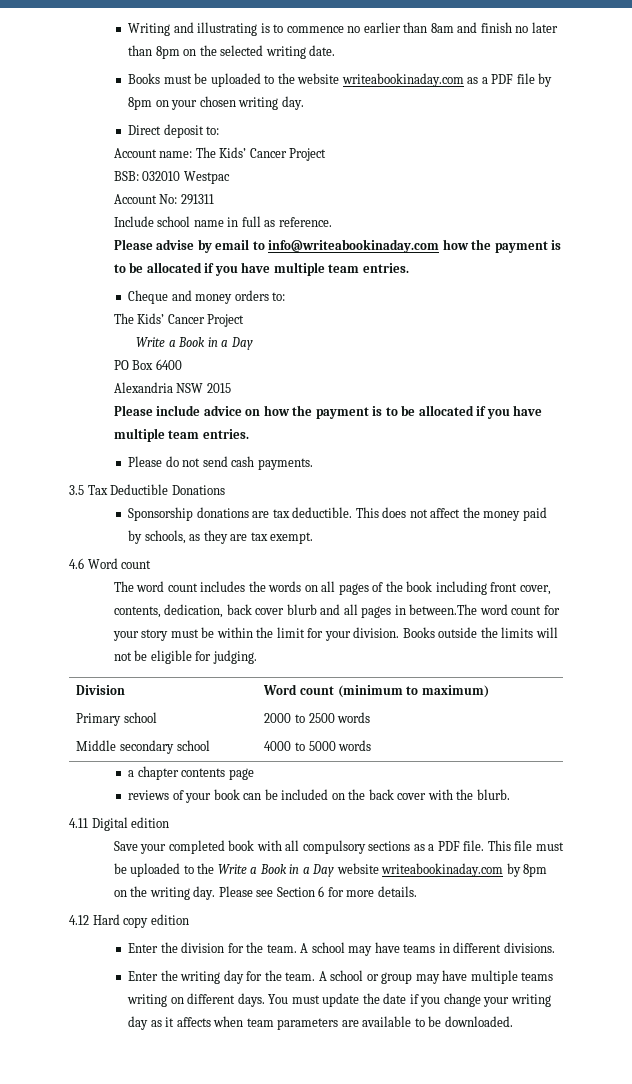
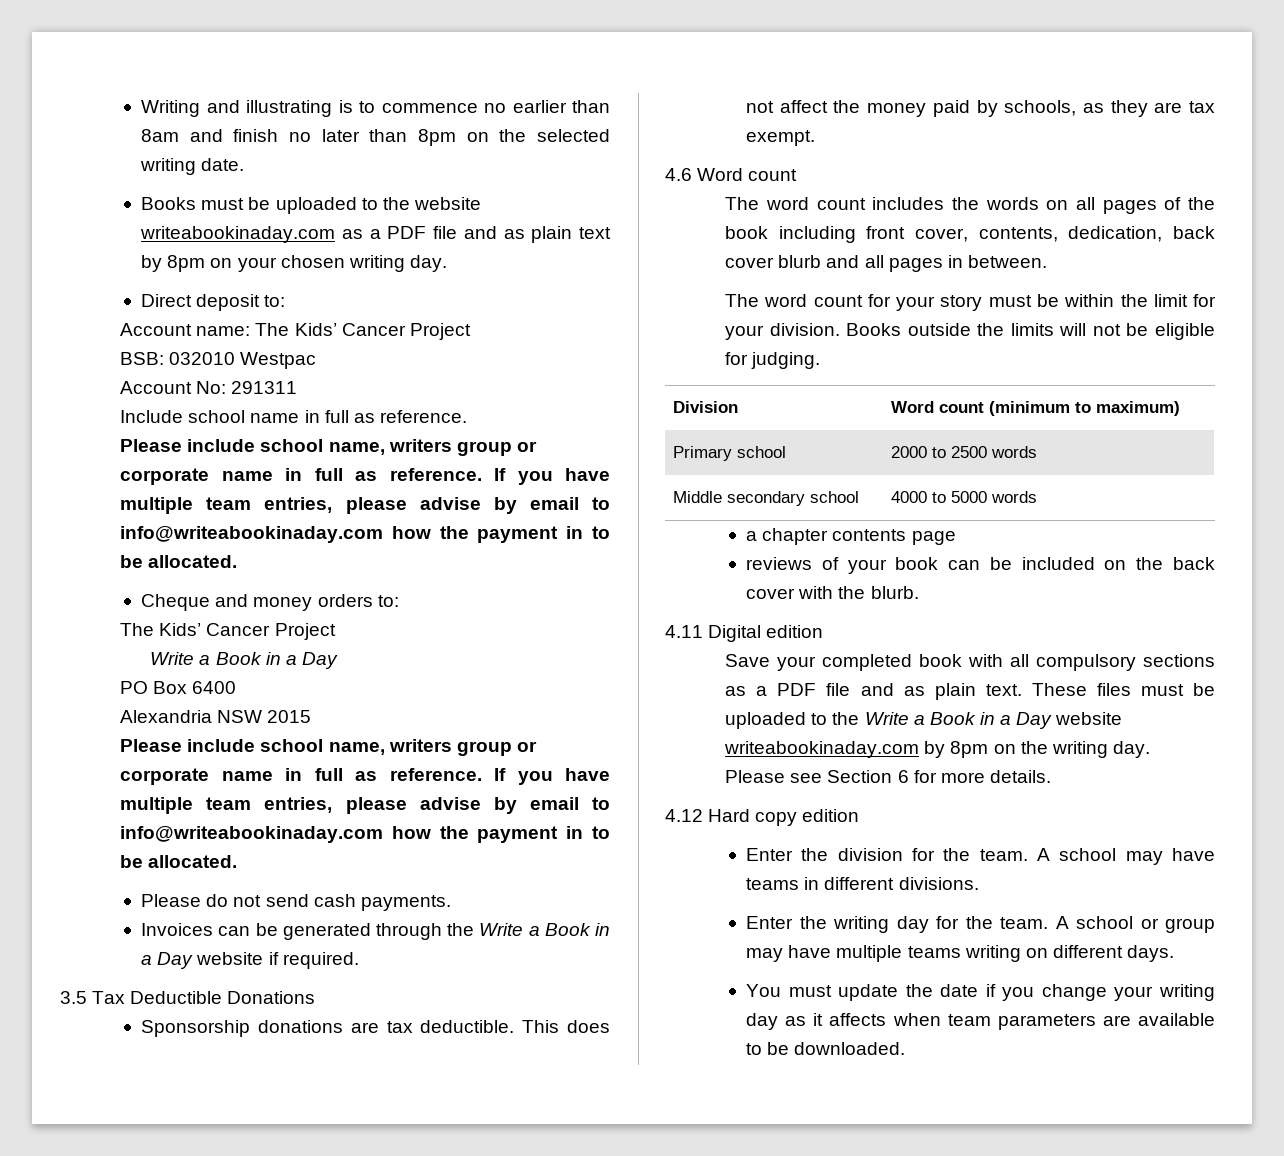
- Books must be uploaded to the website writeabookinaday.com as a PDF file by 8pm on your chosen writing day.
+ Books must be uploaded to the website writeabookinaday.com as a PDF file and as plain text by 8pm on your chosen writing day.
  Include school name in full as reference.
- Please advise by email to info@writeabookinaday.com how the payment is to be allocated if you have multiple team entries.
+ Please include school name, writers group or corporate name in full as reference. If you have multiple team entries, please advise by email to info@writeabookinaday.com how the payment in to be allocated.
  Alexandria NSW 2015
- Please include advice on how the payment is to be allocated if you have multiple team entries.
+ Please include school name, writers group or corporate name in full as reference. If you have multiple team entries, please advise by email to info@writeabookinaday.com how the payment in to be allocated.
+ Invoices can be generated through the Write a Book in a Day website if required.
- The word count includes the words on all pages of the book including front cover, contents, dedication, back cover blurb and all pages in between.The word count for your story must be within the limit for your division.
+ The word count includes the words on all pages of the book including front cover, contents, dedication, back cover blurb and all pages in between.
+ The word count for your story must be within the limit for your division.
- Save your completed book with all compulsory sections as a PDF file. This file must be uploaded to the Write a Book in a Day website writeabookinaday.com by 8pm on the writing day.
+ Save your completed book with all compulsory sections as a PDF file and as plain text. These files must be uploaded to the Write a Book in a Day website writeabookinaday.com by 8pm on the writing day.
- A school or group may have multiple teams writing on different days. You must update the date if you change your writing day as it affects when team parameters are available to be downloaded.
+ A school or group may have multiple teams writing on different days.
+ You must update the date if you change your writing day as it affects when team parameters are available to be downloaded.

